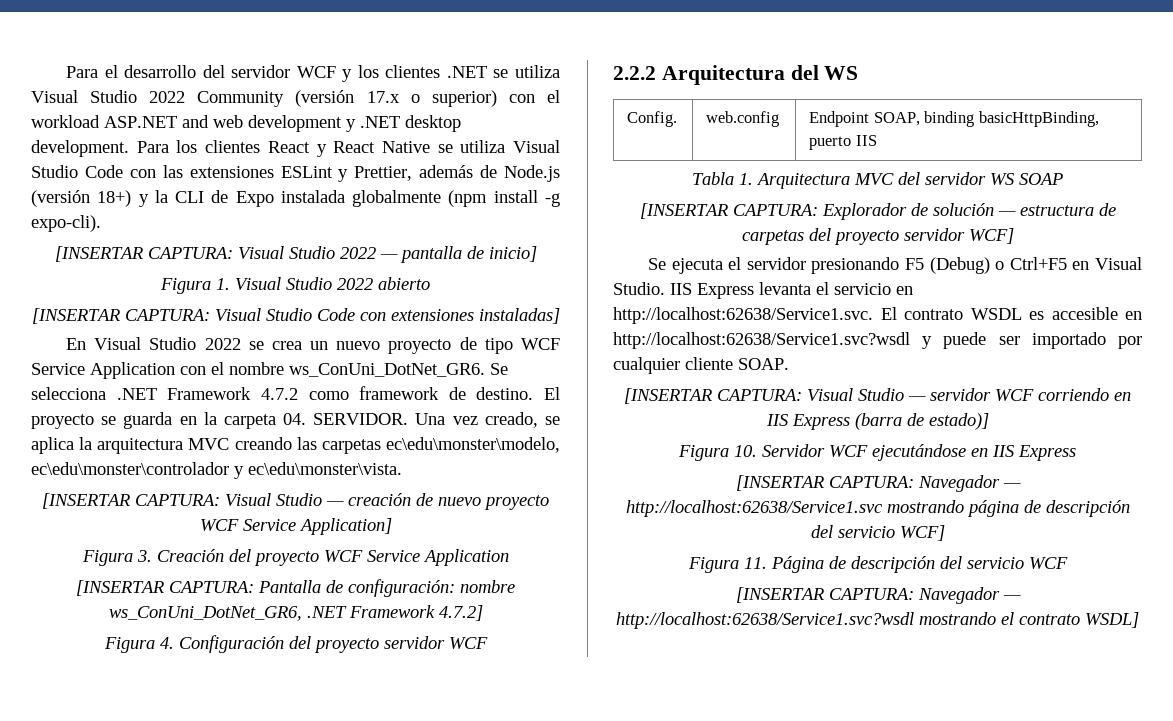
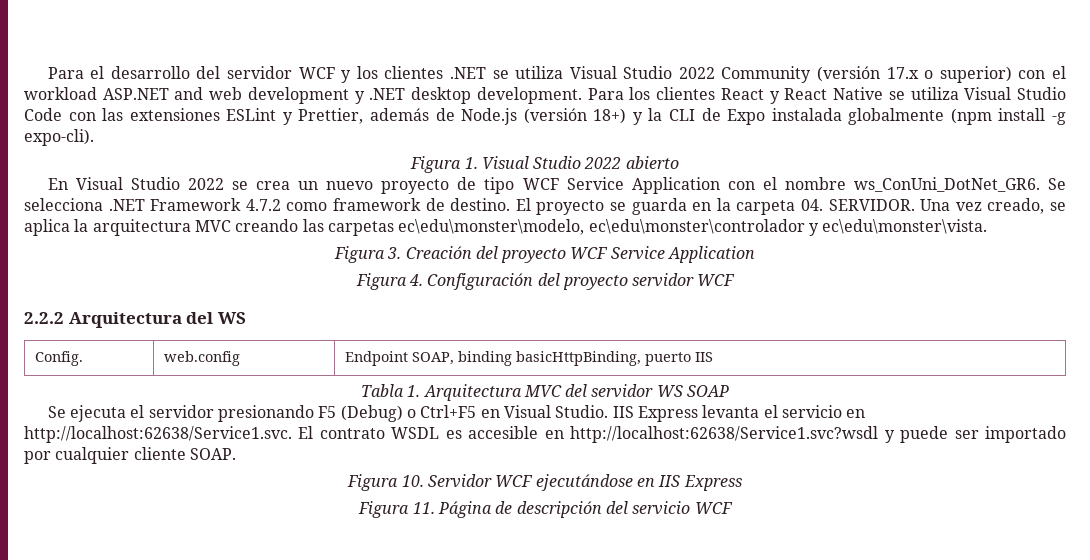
- [INSERTAR CAPTURA: Visual Studio 2022 — pantalla de inicio]
- [INSERTAR CAPTURA: Visual Studio Code con extensiones instaladas]
- [INSERTAR CAPTURA: Visual Studio — creación de nuevo proyecto WCF Service Application]
- [INSERTAR CAPTURA: Pantalla de configuración: nombre ws_ConUni_DotNet_GR6, .NET Framework 4.7.2]
- [INSERTAR CAPTURA: Explorador de solución — estructura de carpetas del proyecto servidor WCF]
- [INSERTAR CAPTURA: Visual Studio — servidor WCF corriendo en IIS Express (barra de estado)]
- [INSERTAR CAPTURA: Navegador — http://localhost:62638/Service1.svc mostrando página de descripción del servicio WCF]
- [INSERTAR CAPTURA: Navegador — http://localhost:62638/Service1.svc?wsdl mostrando el contrato WSDL]

